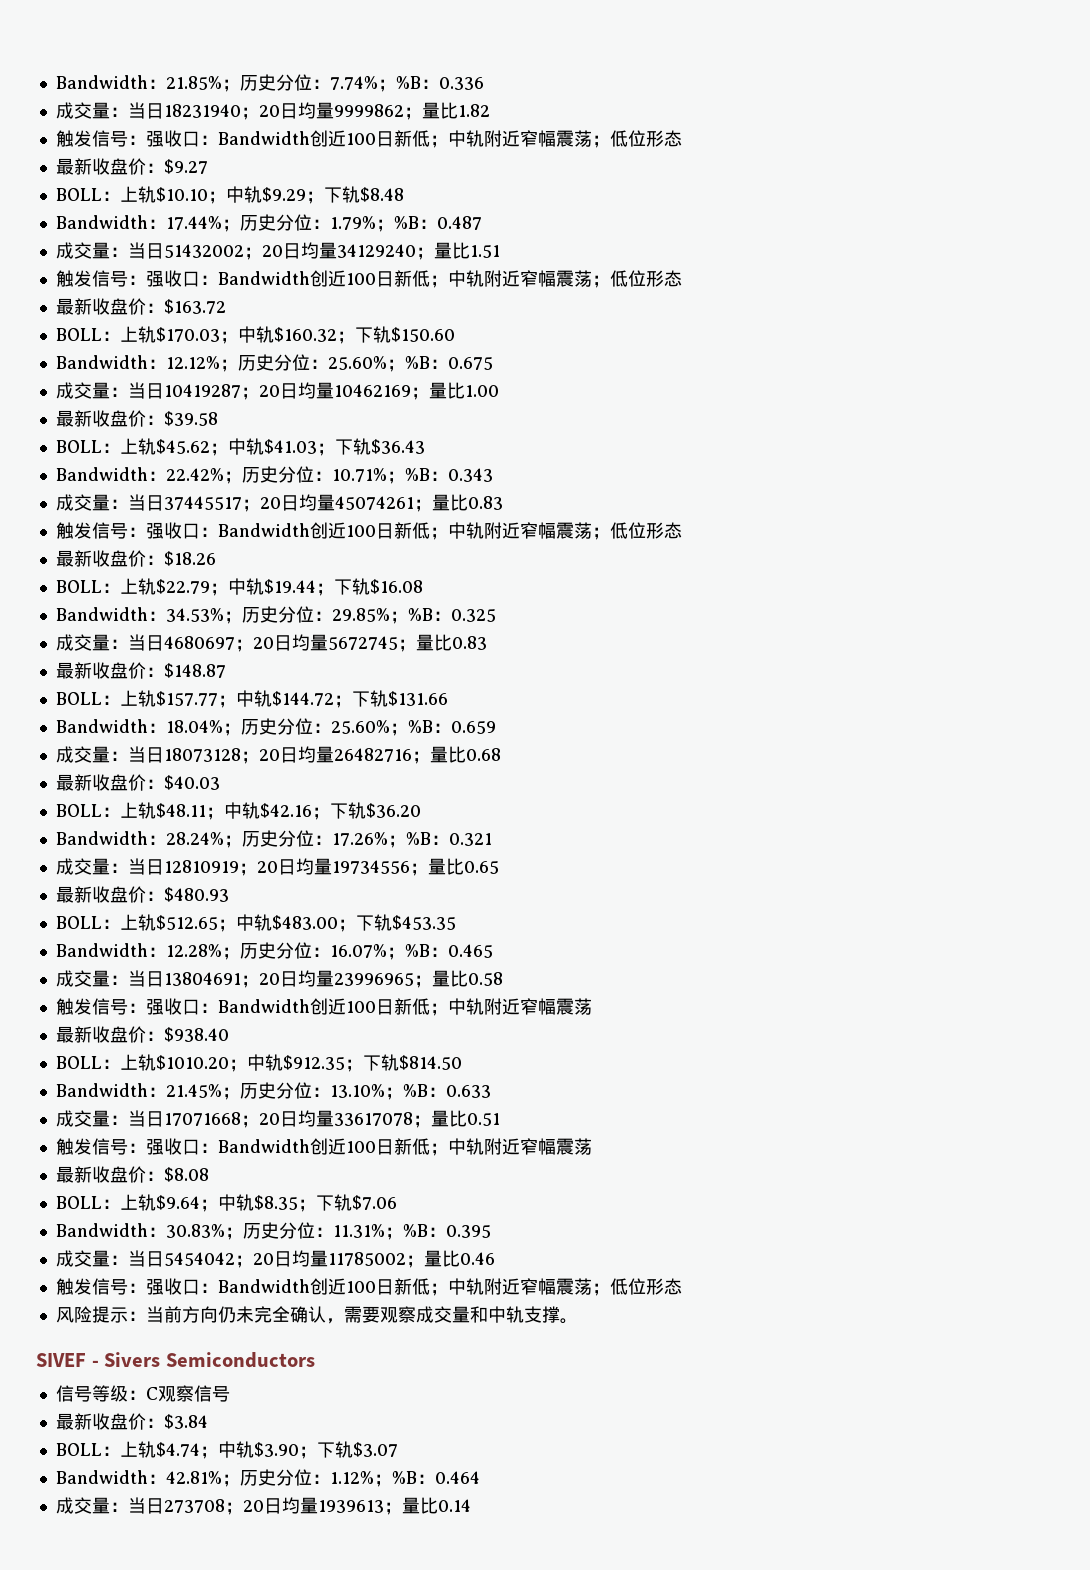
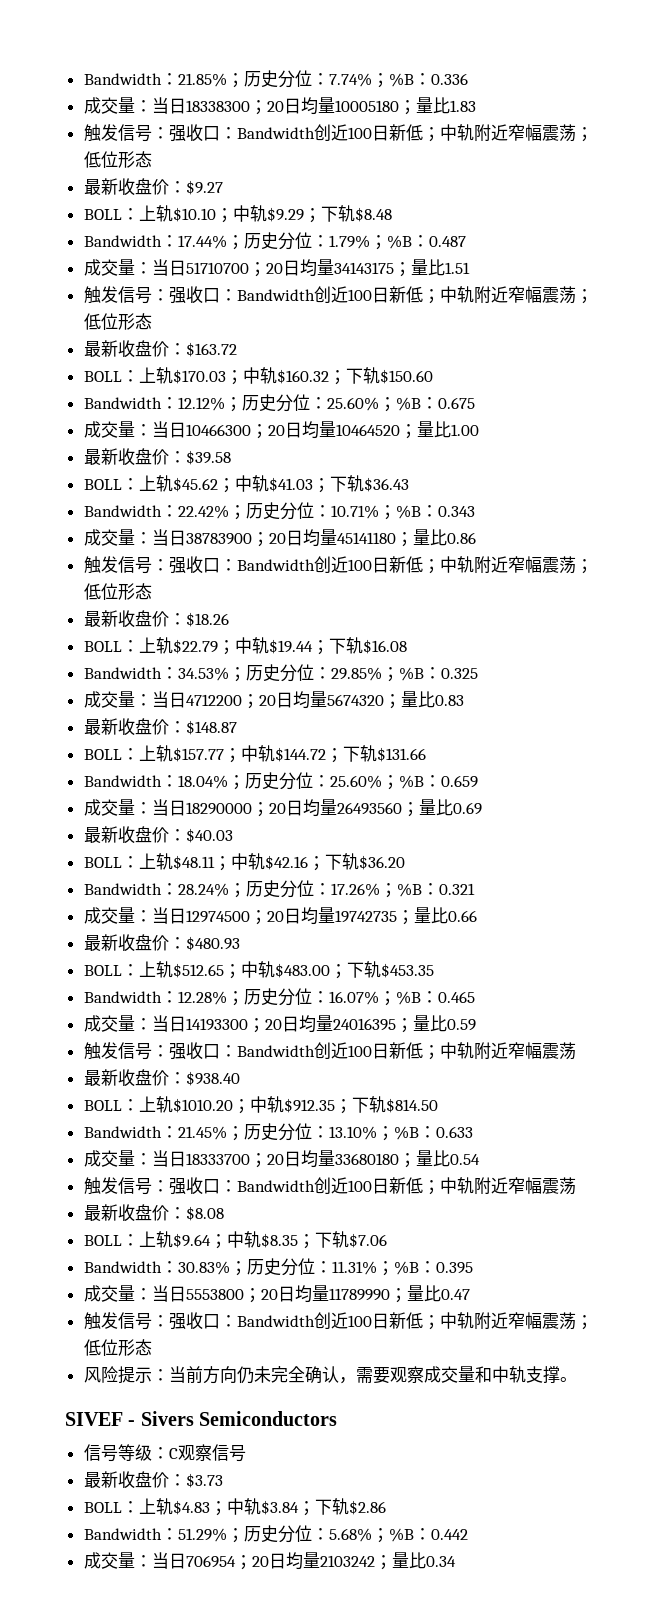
- 成交量：当日18231940；20日均量9999862；量比1.82
+ 成交量：当日18338300；20日均量10005180；量比1.83
- 成交量：当日51432002；20日均量34129240；量比1.51
+ 成交量：当日51710700；20日均量34143175；量比1.51
- 成交量：当日10419287；20日均量10462169；量比1.00
+ 成交量：当日10466300；20日均量10464520；量比1.00
- 成交量：当日37445517；20日均量45074261；量比0.83
+ 成交量：当日38783900；20日均量45141180；量比0.86
- 成交量：当日4680697；20日均量5672745；量比0.83
+ 成交量：当日4712200；20日均量5674320；量比0.83
- 成交量：当日18073128；20日均量26482716；量比0.68
+ 成交量：当日18290000；20日均量26493560；量比0.69
- 成交量：当日12810919；20日均量19734556；量比0.65
+ 成交量：当日12974500；20日均量19742735；量比0.66
- 成交量：当日13804691；20日均量23996965；量比0.58
+ 成交量：当日14193300；20日均量24016395；量比0.59
- 成交量：当日17071668；20日均量33617078；量比0.51
+ 成交量：当日18333700；20日均量33680180；量比0.54
- 成交量：当日5454042；20日均量11785002；量比0.46
+ 成交量：当日5553800；20日均量11789990；量比0.47
- 最新收盘价：$3.84
- BOLL：上轨$4.74；中轨$3.90；下轨$3.07
- Bandwidth：42.81%；历史分位：1.12%；%B：0.464
- 成交量：当日273708；20日均量1939613；量比0.14
+ 最新收盘价：$3.73
+ BOLL：上轨$4.83；中轨$3.84；下轨$2.86
+ Bandwidth：51.29%；历史分位：5.68%；%B：0.442
+ 成交量：当日706954；20日均量2103242；量比0.34

